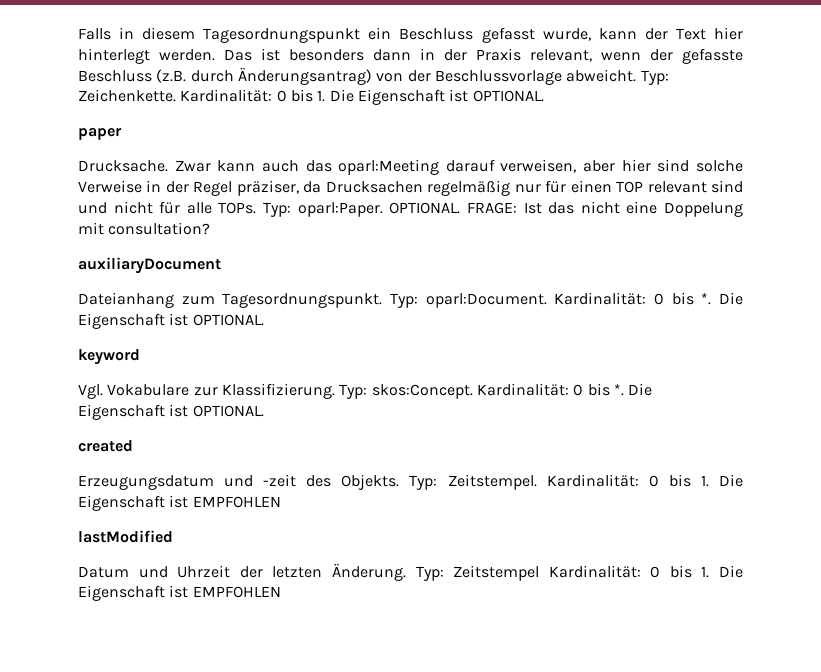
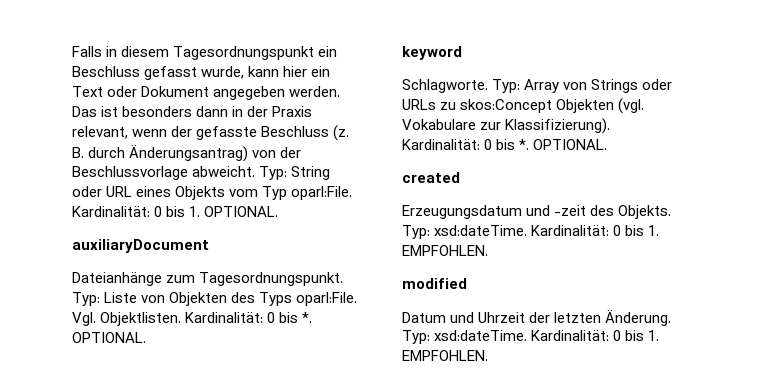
- Falls in diesem Tagesordnungspunkt ein Beschluss gefasst wurde, kann der Text hier hinterlegt werden.
+ Falls in diesem Tagesordnungspunkt ein Beschluss gefasst wurde, kann hier ein Text oder Dokument angegeben werden.
- Das ist besonders dann in der Praxis relevant, wenn der gefasste Beschluss (z.B. durch Änderungsantrag) von der Beschlussvorlage abweicht.
+ Das ist besonders dann in der Praxis relevant, wenn der gefasste Beschluss (z. B. durch Änderungsantrag) von der Beschlussvorlage abweicht.
- Typ: Zeichenkette. Kardinalität: 0 bis 1. Die Eigenschaft ist OPTIONAL.
- paper
- Drucksache. Zwar kann auch das oparl:Meeting darauf verweisen, aber hier sind solche Verweise in der Regel präziser, da Drucksachen regelmäßig nur für einen TOP relevant sind und nicht für alle TOPs. Typ: oparl:Paper. OPTIONAL. FRAGE: Ist das nicht eine Doppelung mit consultation?
+ Typ: String oder URL eines Objekts vom Typ oparl:File. Kardinalität: 0 bis 1. OPTIONAL.
- Dateianhang zum Tagesordnungspunkt.
+ Dateianhänge zum Tagesordnungspunkt.
- Typ: oparl:Document. Kardinalität: 0 bis *. Die Eigenschaft ist OPTIONAL.
+ Typ: Liste von Objekten des Typs oparl:File. Vgl. Objektlisten. Kardinalität: 0 bis *. OPTIONAL.
- Vgl. Vokabulare zur Klassifizierung. Typ: skos:Concept. Kardinalität: 0 bis *. Die Eigenschaft ist OPTIONAL.
+ Schlagworte. Typ: Array von Strings oder URLs zu skos:Concept Objekten (vgl. Vokabulare zur Klassifizierung). Kardinalität: 0 bis *. OPTIONAL.
- Erzeugungsdatum und -zeit des Objekts. Typ: Zeitstempel. Kardinalität: 0 bis 1. Die Eigenschaft ist EMPFOHLEN
- lastModified
+ Erzeugungsdatum und -zeit des Objekts. Typ: xsd:dateTime. Kardinalität: 0 bis 1. EMPFOHLEN.
+ modified
- Datum und Uhrzeit der letzten Änderung. Typ: Zeitstempel Kardinalität: 0 bis 1. Die Eigenschaft ist EMPFOHLEN
+ Datum und Uhrzeit der letzten Änderung. Typ: xsd:dateTime. Kardinalität: 0 bis 1. EMPFOHLEN.

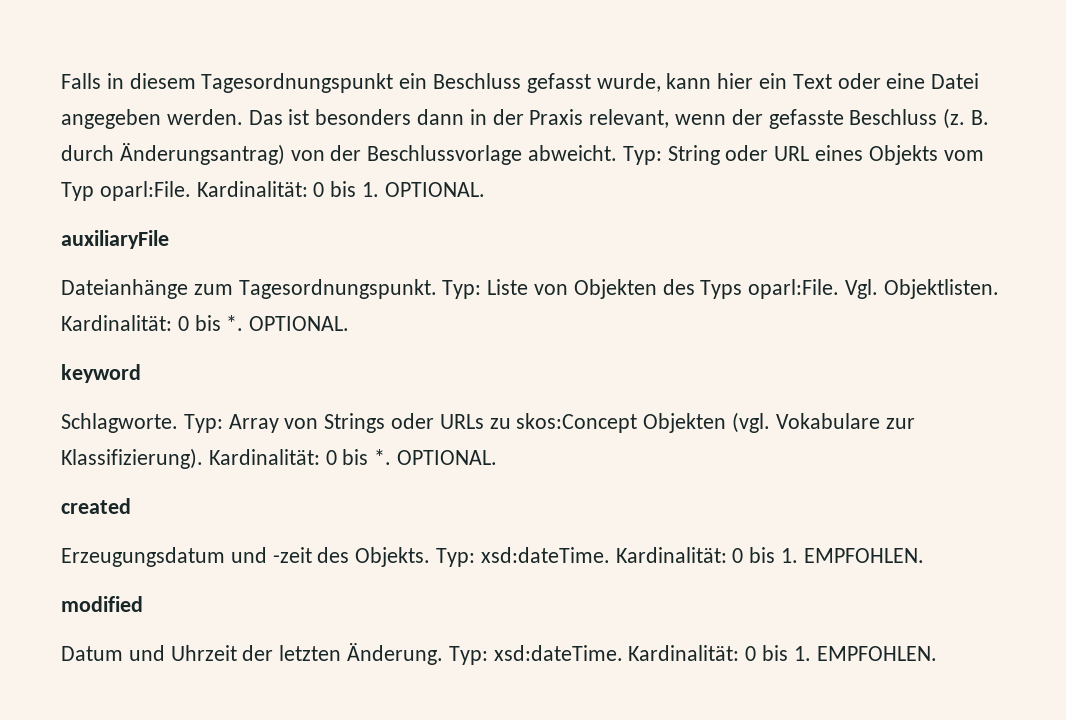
- Falls in diesem Tagesordnungspunkt ein Beschluss gefasst wurde, kann hier ein Text oder Dokument angegeben werden.
+ Falls in diesem Tagesordnungspunkt ein Beschluss gefasst wurde, kann hier ein Text oder eine Datei angegeben werden.
- auxiliaryDocument
+ auxiliaryFile

